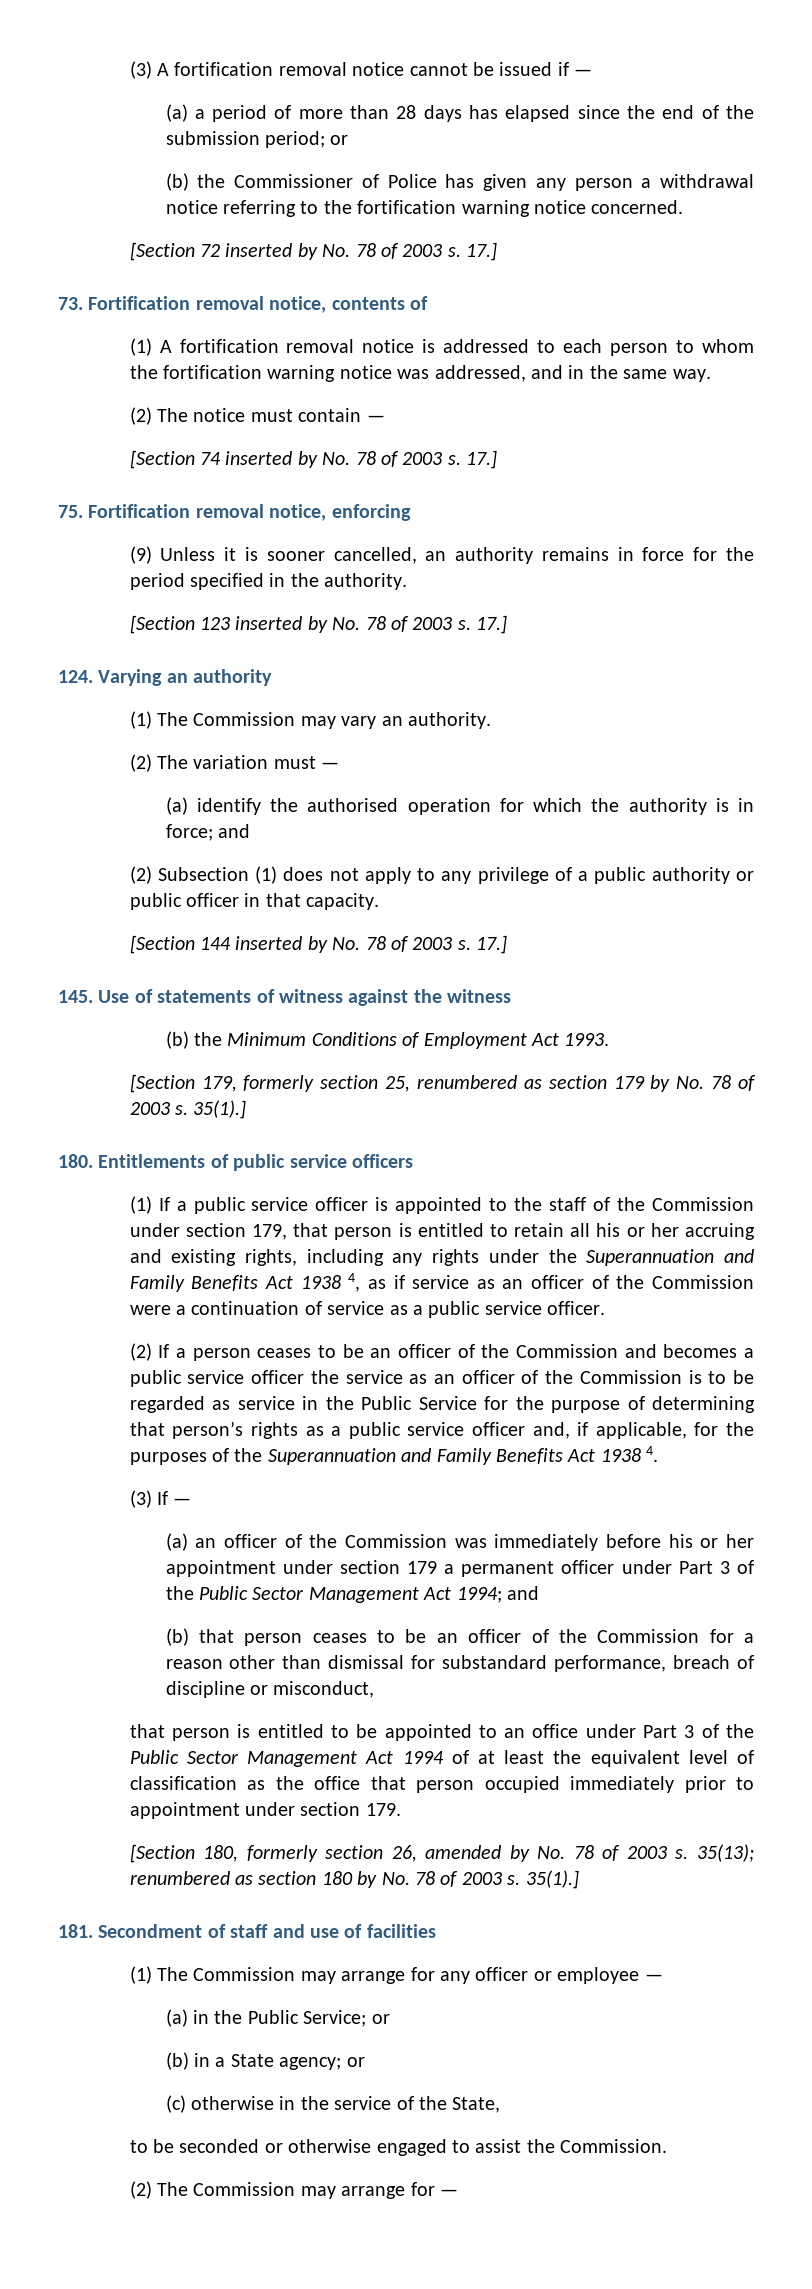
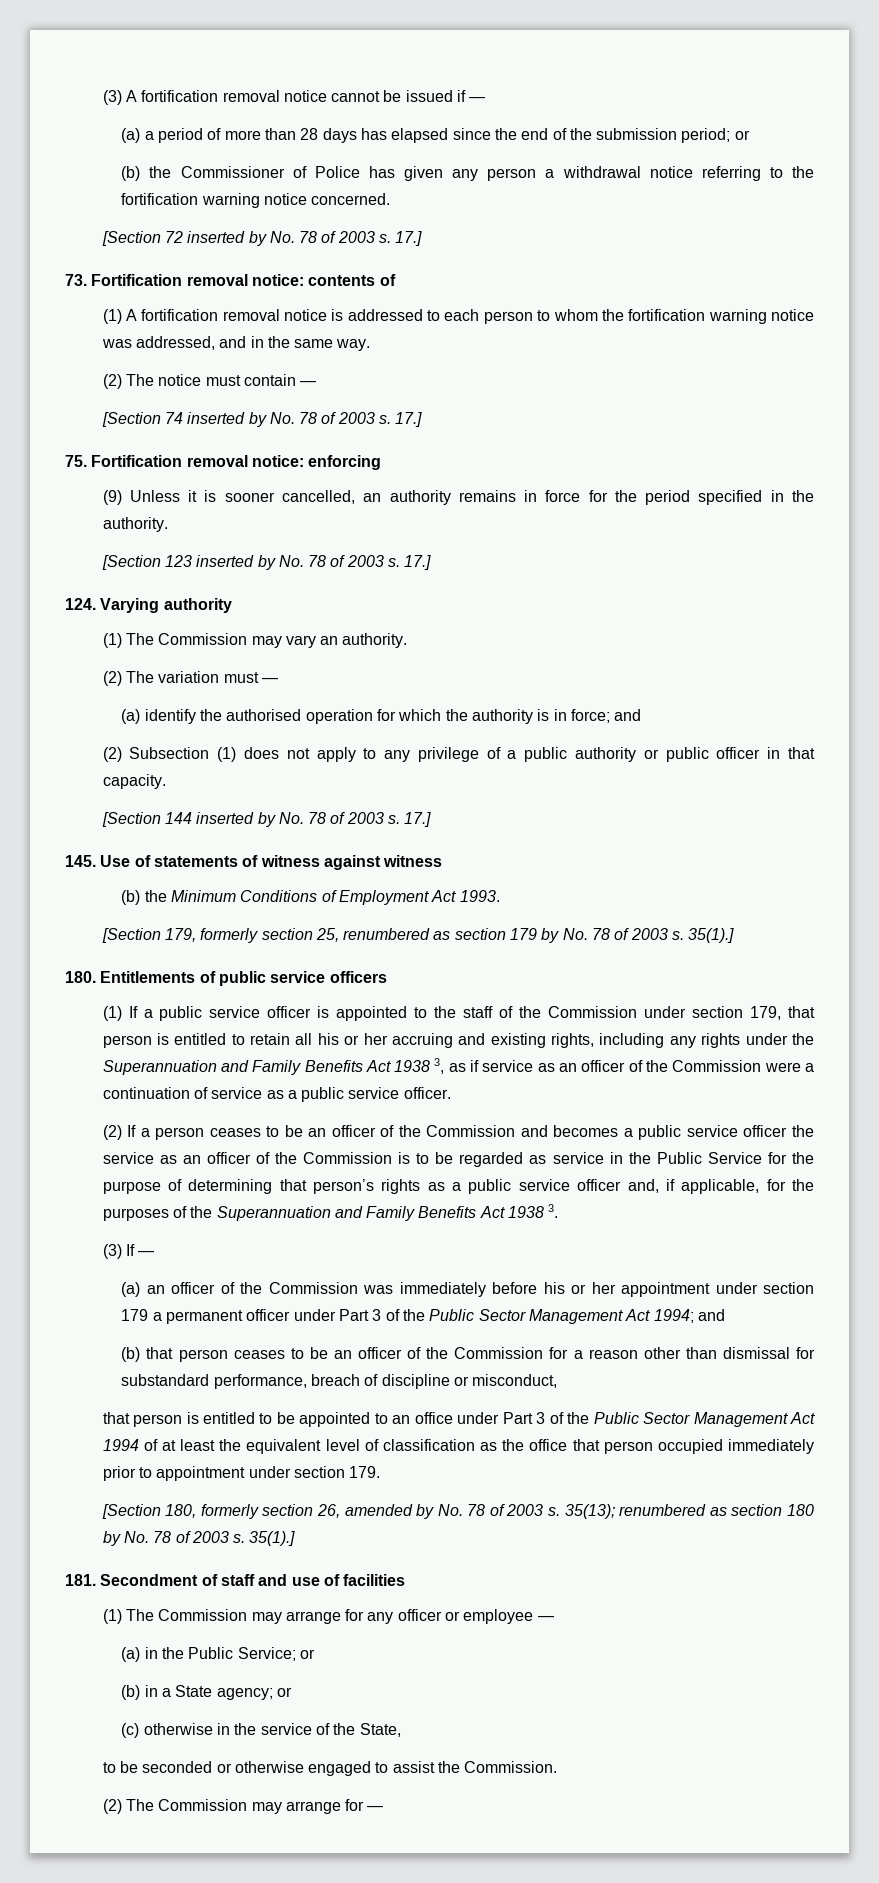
- 73. Fortification removal notice, contents of
+ 73. Fortification removal notice: contents of
- 75. Fortification removal notice, enforcing
+ 75. Fortification removal notice: enforcing
- 124. Varying an authority
+ 124. Varying authority
- 145. Use of statements of witness against the witness
+ 145. Use of statements of witness against witness
- (1) If a public service officer is appointed to the staff of the Commission under section 179, that person is entitled to retain all his or her accruing and existing rights, including any rights under the Superannuation and Family Benefits Act 1938 4, as if service as an officer of the Commission were a continuation of service as a public service officer.
+ (1) If a public service officer is appointed to the staff of the Commission under section 179, that person is entitled to retain all his or her accruing and existing rights, including any rights under the Superannuation and Family Benefits Act 1938 3, as if service as an officer of the Commission were a continuation of service as a public service officer.
- (2) If a person ceases to be an officer of the Commission and becomes a public service officer the service as an officer of the Commission is to be regarded as service in the Public Service for the purpose of determining that person’s rights as a public service officer and, if applicable, for the purposes of the Superannuation and Family Benefits Act 1938 4.
+ (2) If a person ceases to be an officer of the Commission and becomes a public service officer the service as an officer of the Commission is to be regarded as service in the Public Service for the purpose of determining that person’s rights as a public service officer and, if applicable, for the purposes of the Superannuation and Family Benefits Act 1938 3.

